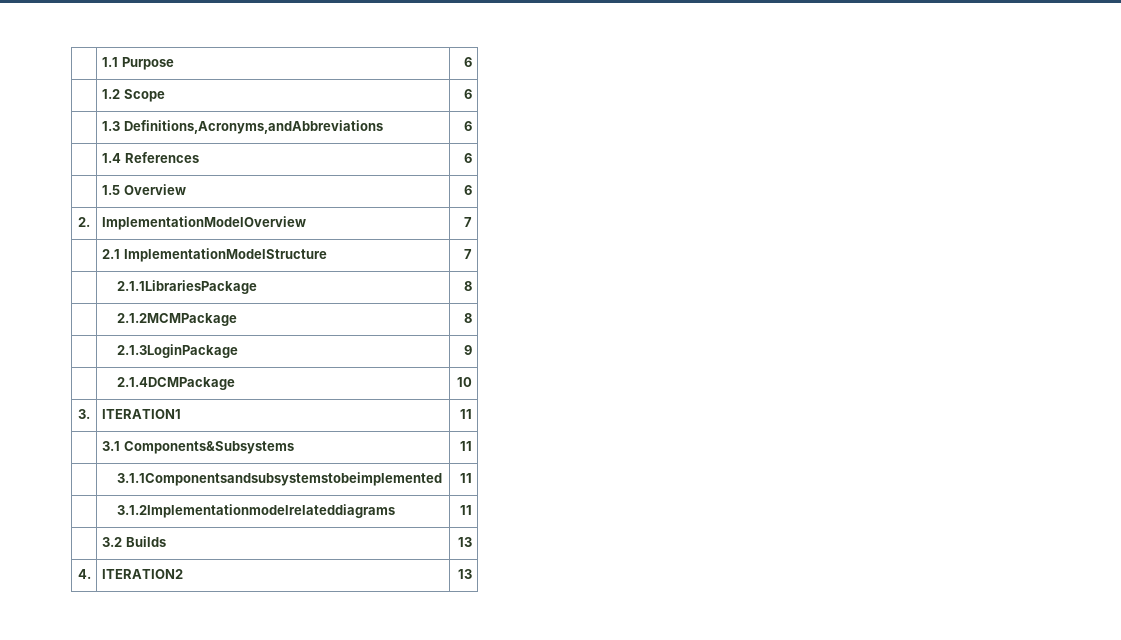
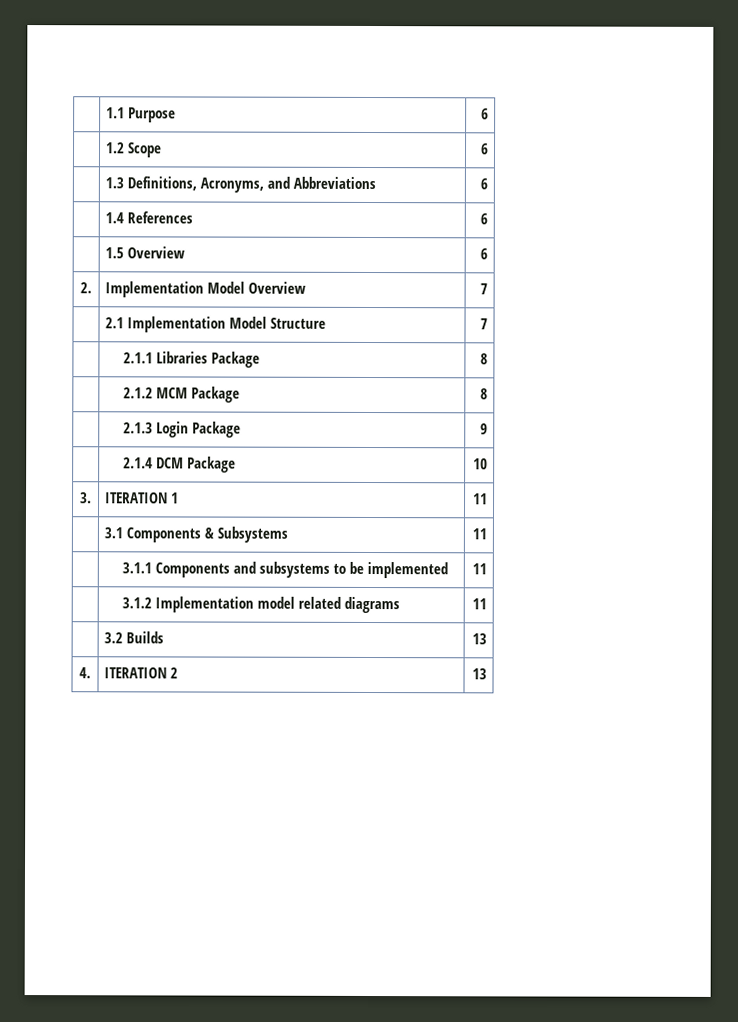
- | 1.3 Definitions,Acronyms,andAbbreviations | 6
+ | 1.3 Definitions, Acronyms, and Abbreviations | 6
- 2. | ImplementationModelOverview | 7
+ 2. | Implementation Model Overview | 7
- | 2.1 ImplementationModelStructure | 7
- | 2.1.1LibrariesPackage | 8
- | 2.1.2MCMPackage | 8
- | 2.1.3LoginPackage | 9
- | 2.1.4DCMPackage | 10
+ | 2.1 Implementation Model Structure | 7
+ | 2.1.1 Libraries Package | 8
+ | 2.1.2 MCM Package | 8
+ | 2.1.3 Login Package | 9
+ | 2.1.4 DCM Package | 10
- 3. | ITERATION1 | 11
+ 3. | ITERATION 1 | 11
- | 3.1 Components&Subsystems | 11
- | 3.1.1Componentsandsubsystemstobeimplemented | 11
- | 3.1.2Implementationmodelrelateddiagrams | 11
+ | 3.1 Components & Subsystems | 11
+ | 3.1.1 Components and subsystems to be implemented | 11
+ | 3.1.2 Implementation model related diagrams | 11
- 4. | ITERATION2 | 13
+ 4. | ITERATION 2 | 13

